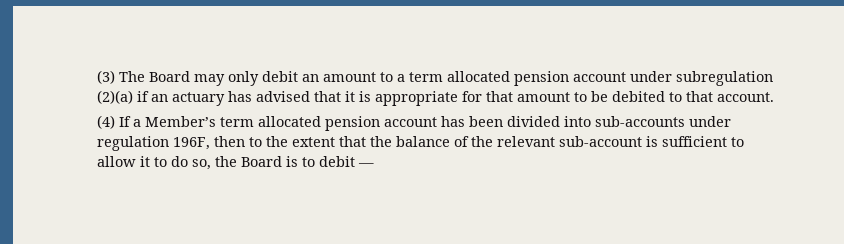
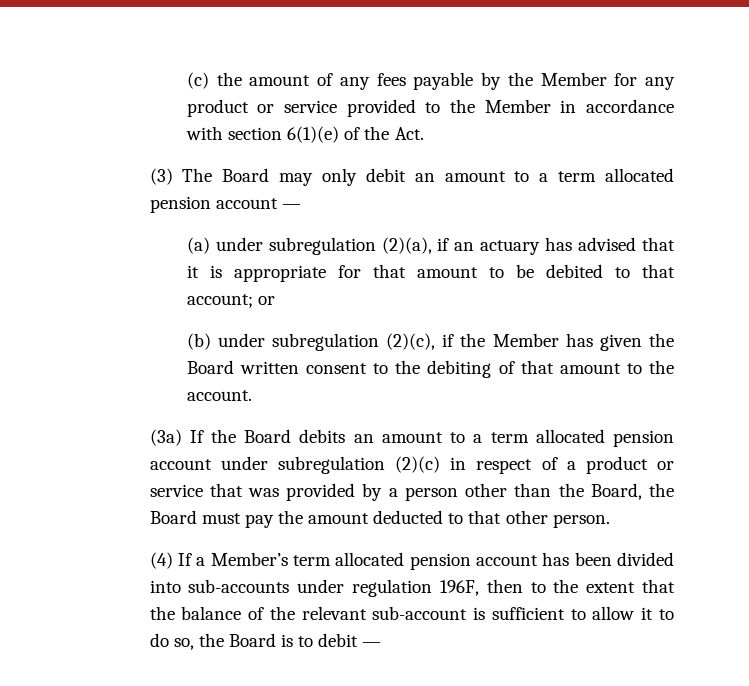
+ (c) the amount of any fees payable by the Member for any product or service provided to the Member in accordance with section 6(1)(e) of the Act.
- (3) The Board may only debit an amount to a term allocated pension account under subregulation (2)(a) if an actuary has advised that it is appropriate for that amount to be debited to that account.
+ (3) The Board may only debit an amount to a term allocated pension account —
+ (a) under subregulation (2)(a), if an actuary has advised that it is appropriate for that amount to be debited to that account; or
+ (b) under subregulation (2)(c), if the Member has given the Board written consent to the debiting of that amount to the account.
+ (3a) If the Board debits an amount to a term allocated pension account under subregulation (2)(c) in respect of a product or service that was provided by a person other than the Board, the Board must pay the amount deducted to that other person.

